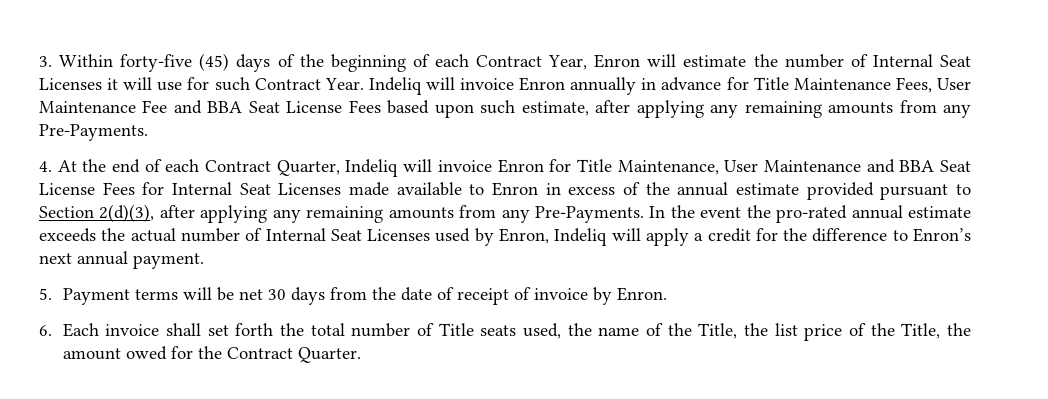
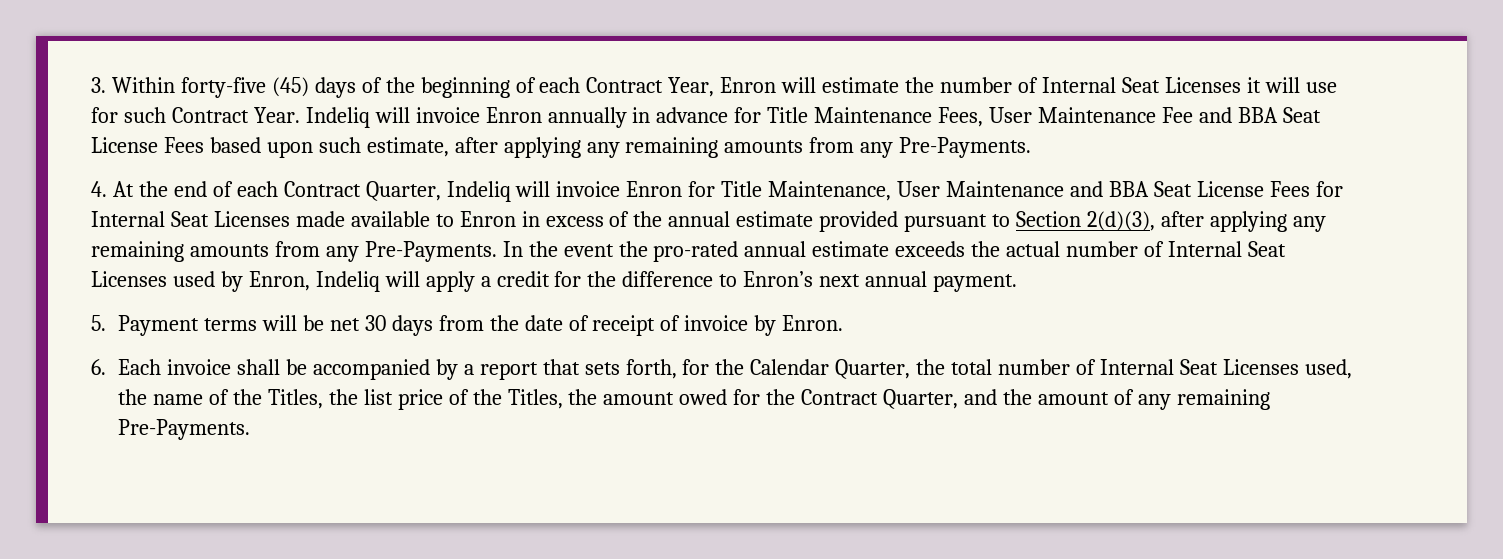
- 6. Each invoice shall set forth the total number of Title seats used, the name of the Title, the list price of the Title, the amount owed for the Contract Quarter.
+ 6. Each invoice shall be accompanied by a report that sets forth, for the Calendar Quarter, the total number of Internal Seat Licenses used, the name of the Titles, the list price of the Titles, the amount owed for the Contract Quarter, and the amount of any remaining Pre-Payments.

